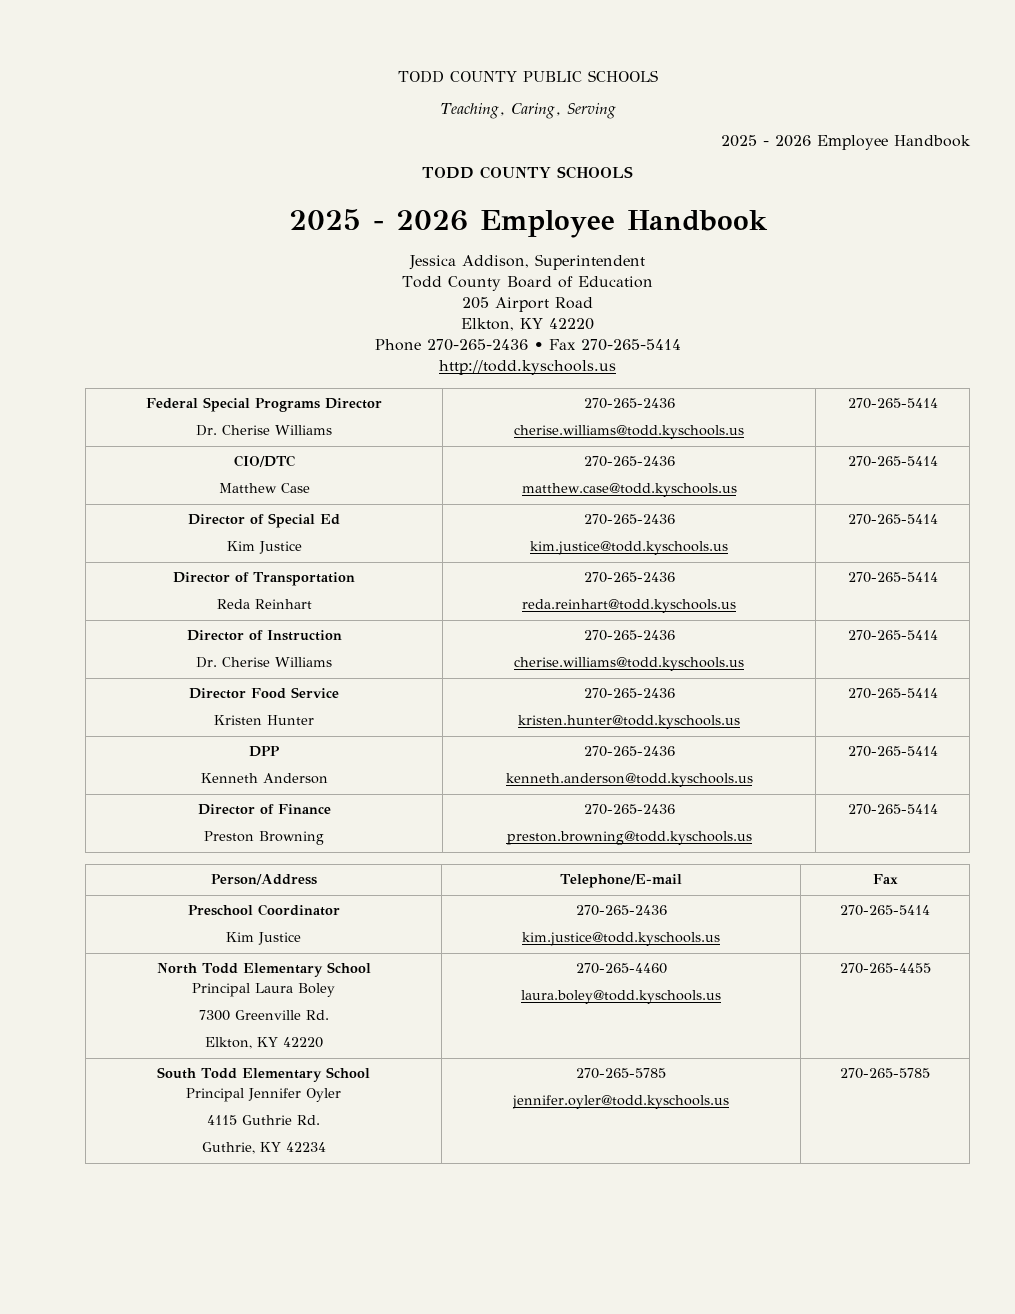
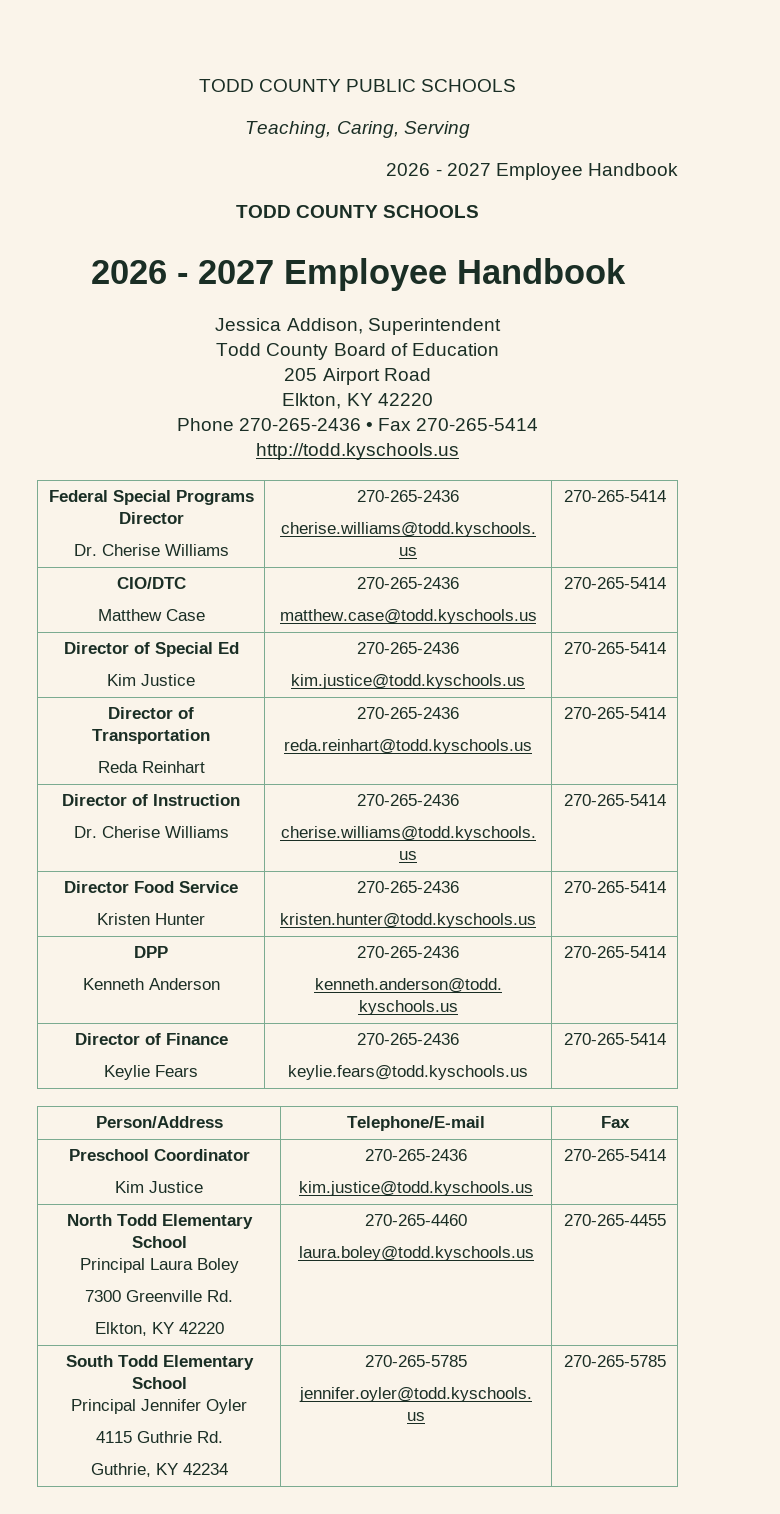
  Teaching, Caring, Serving
- 2025 - 2026 Employee Handbook
+ 2026 - 2027 Employee Handbook
  TODD COUNTY SCHOOLS
- 2025 - 2026 Employee Handbook
+ 2026 - 2027 Employee Handbook
  Director of Finance
- Preston Browning | 270-265-2436
- preston.browning@todd.kyschools.us | 270-265-5414
+ Keylie Fears | 270-265-2436
+ keylie.fears@todd.kyschools.us | 270-265-5414

